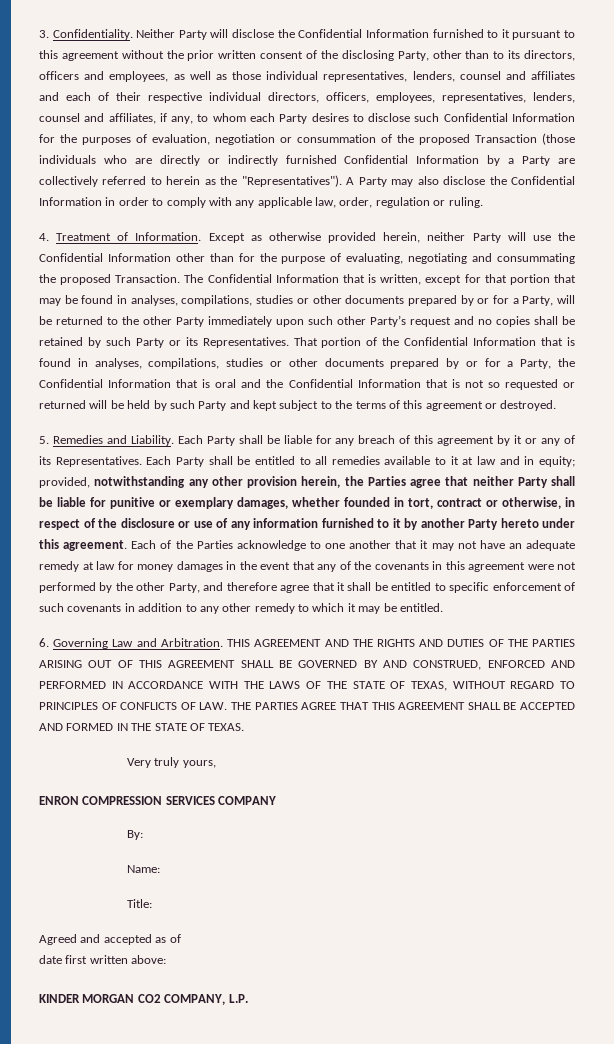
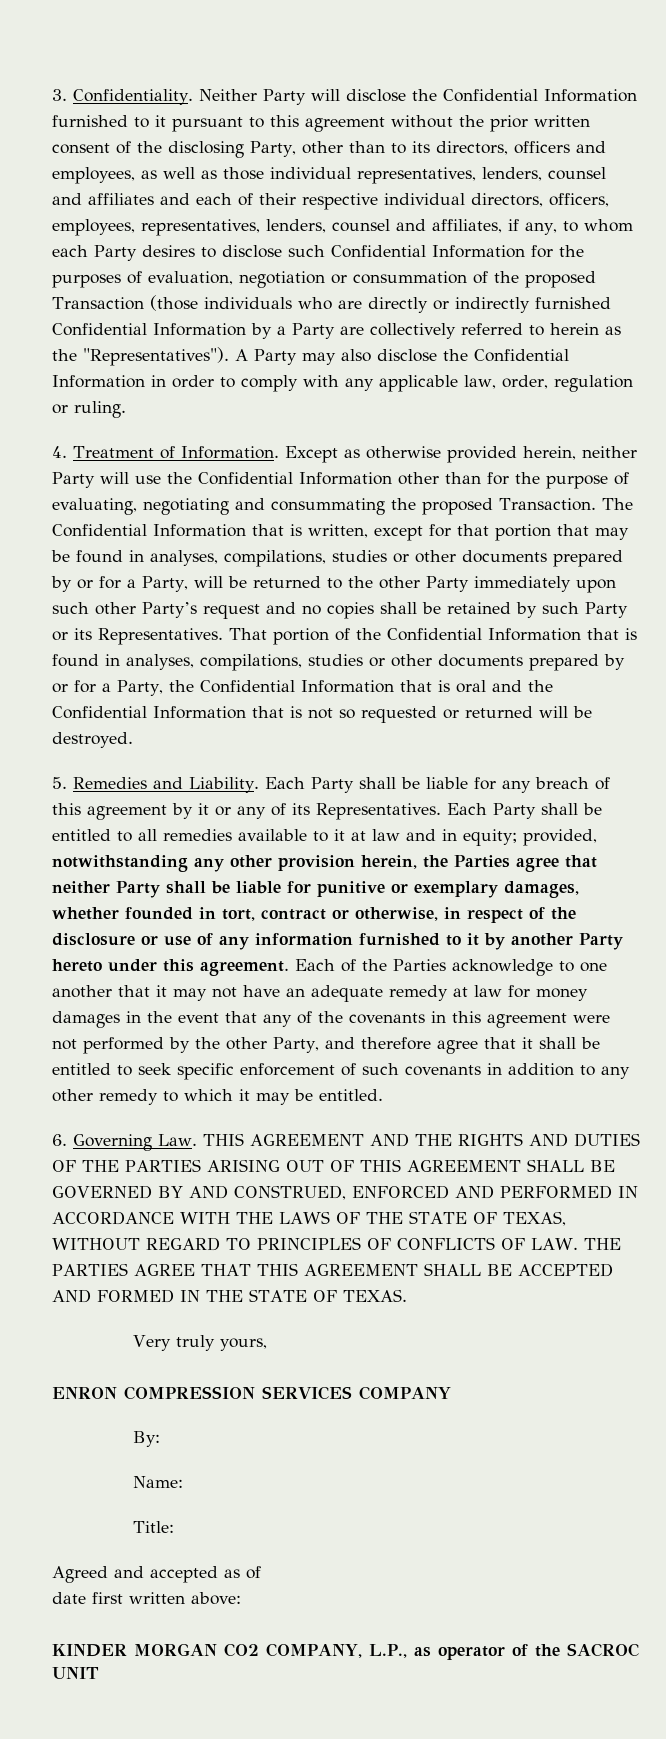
- That portion of the Confidential Information that is found in analyses, compilations, studies or other documents prepared by or for a Party, the Confidential Information that is oral and the Confidential Information that is not so requested or returned will be held by such Party and kept subject to the terms of this agreement or destroyed.
+ That portion of the Confidential Information that is found in analyses, compilations, studies or other documents prepared by or for a Party, the Confidential Information that is oral and the Confidential Information that is not so requested or returned will be destroyed.
- Each of the Parties acknowledge to one another that it may not have an adequate remedy at law for money damages in the event that any of the covenants in this agreement were not performed by the other Party, and therefore agree that it shall be entitled to specific enforcement of such covenants in addition to any other remedy to which it may be entitled.
+ Each of the Parties acknowledge to one another that it may not have an adequate remedy at law for money damages in the event that any of the covenants in this agreement were not performed by the other Party, and therefore agree that it shall be entitled to seek specific enforcement of such covenants in addition to any other remedy to which it may be entitled.
- 6. Governing Law and Arbitration. THIS AGREEMENT AND THE RIGHTS AND DUTIES OF THE PARTIES ARISING OUT OF THIS AGREEMENT SHALL BE GOVERNED BY AND CONSTRUED, ENFORCED AND PERFORMED IN ACCORDANCE WITH THE LAWS OF THE STATE OF TEXAS, WITHOUT REGARD TO PRINCIPLES OF CONFLICTS OF LAW. THE PARTIES AGREE THAT THIS AGREEMENT SHALL BE ACCEPTED AND FORMED IN THE STATE OF TEXAS.
+ 6. Governing Law. THIS AGREEMENT AND THE RIGHTS AND DUTIES OF THE PARTIES ARISING OUT OF THIS AGREEMENT SHALL BE GOVERNED BY AND CONSTRUED, ENFORCED AND PERFORMED IN ACCORDANCE WITH THE LAWS OF THE STATE OF TEXAS, WITHOUT REGARD TO PRINCIPLES OF CONFLICTS OF LAW. THE PARTIES AGREE THAT THIS AGREEMENT SHALL BE ACCEPTED AND FORMED IN THE STATE OF TEXAS.
- KINDER MORGAN CO2 COMPANY, L.P.
+ KINDER MORGAN CO2 COMPANY, L.P., as operator of the SACROC UNIT

